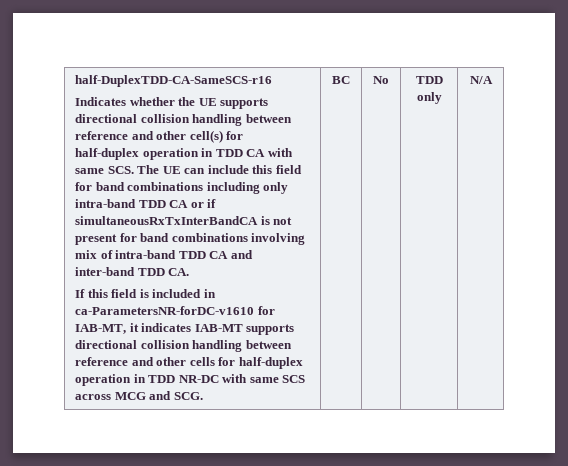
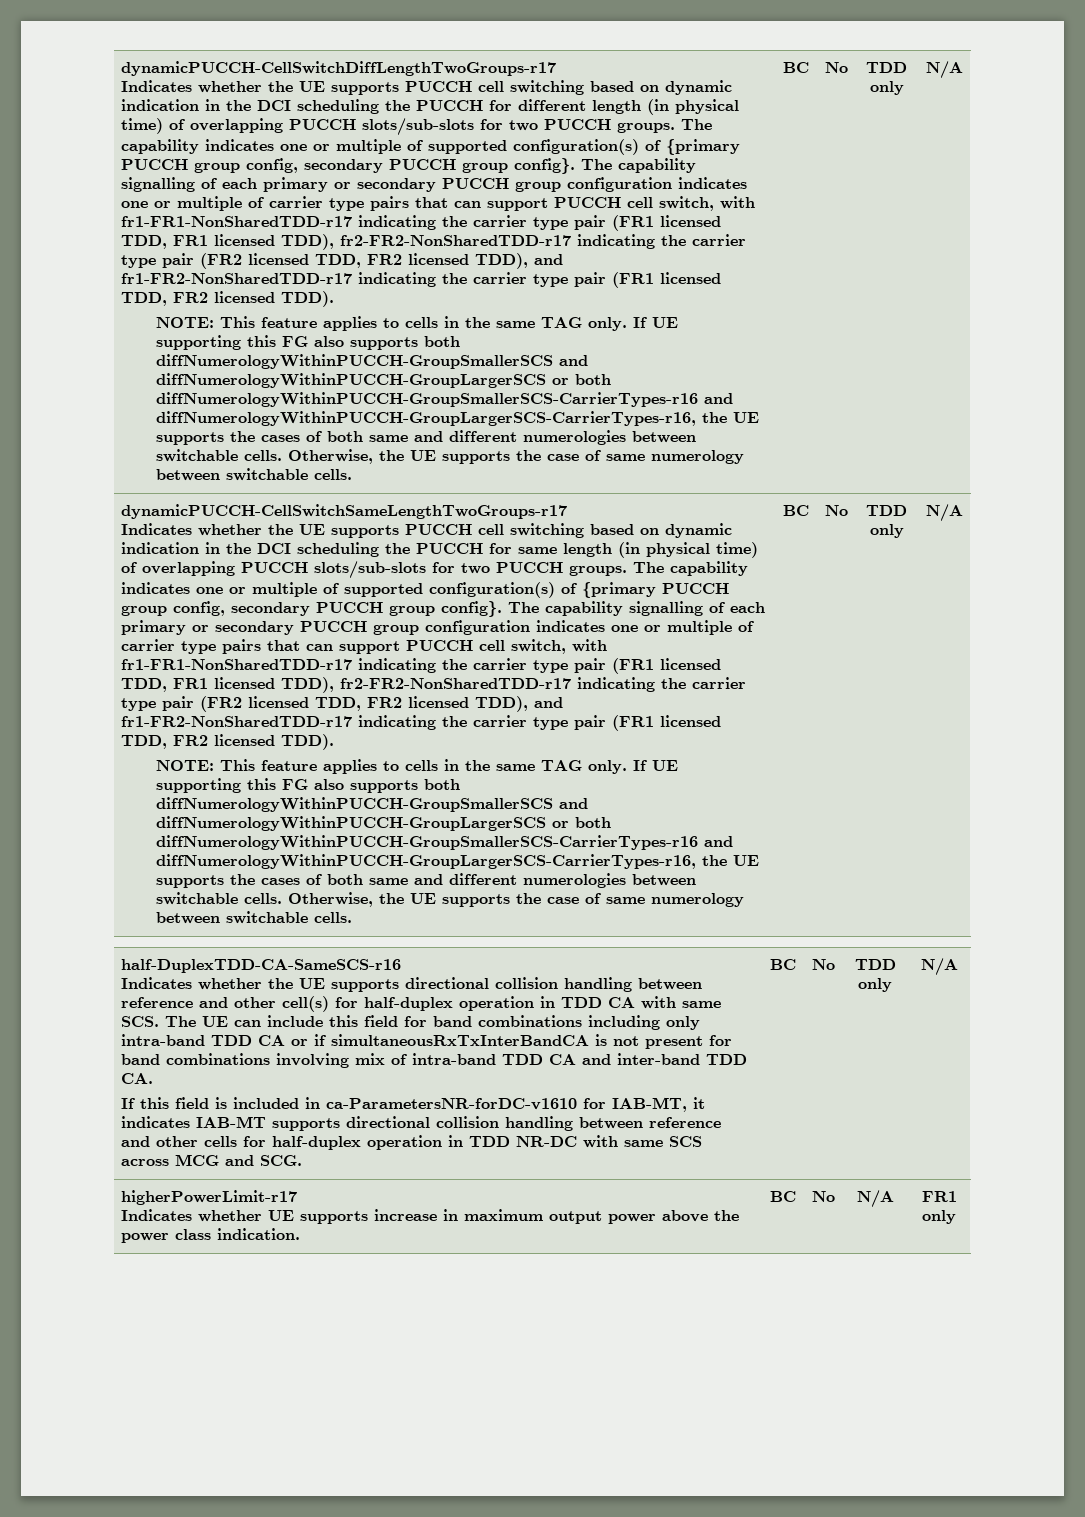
+ dynamicPUCCH-CellSwitchDiffLengthTwoGroups-r17
+ Indicates whether the UE supports PUCCH cell switching based on dynamic indication in the DCI scheduling the PUCCH for different length (in physical time) of overlapping PUCCH slots/sub-slots for two PUCCH groups. The capability indicates one or multiple of supported configuration(s) of {primary PUCCH group config, secondary PUCCH group config}. The capability signalling of each primary or secondary PUCCH group configuration indicates one or multiple of carrier type pairs that can support PUCCH cell switch, with fr1-FR1-NonSharedTDD-r17 indicating the carrier type pair (FR1 licensed TDD, FR1 licensed TDD), fr2-FR2-NonSharedTDD-r17 indicating the carrier type pair (FR2 licensed TDD, FR2 licensed TDD), and fr1-FR2-NonSharedTDD-r17 indicating the carrier type pair (FR1 licensed TDD, FR2 licensed TDD).
+ NOTE: This feature applies to cells in the same TAG only. If UE supporting this FG also supports both diffNumerologyWithinPUCCH-GroupSmallerSCS and diffNumerologyWithinPUCCH-GroupLargerSCS or both diffNumerologyWithinPUCCH-GroupSmallerSCS-CarrierTypes-r16 and diffNumerologyWithinPUCCH-GroupLargerSCS-CarrierTypes-r16, the UE supports the cases of both same and different numerologies between switchable cells. Otherwise, the UE supports the case of same numerology between switchable cells. | BC | No | TDD only | N/A
+ dynamicPUCCH-CellSwitchSameLengthTwoGroups-r17
+ Indicates whether the UE supports PUCCH cell switching based on dynamic indication in the DCI scheduling the PUCCH for same length (in physical time) of overlapping PUCCH slots/sub-slots for two PUCCH groups. The capability indicates one or multiple of supported configuration(s) of {primary PUCCH group config, secondary PUCCH group config}. The capability signalling of each primary or secondary PUCCH group configuration indicates one or multiple of carrier type pairs that can support PUCCH cell switch, with fr1-FR1-NonSharedTDD-r17 indicating the carrier type pair (FR1 licensed TDD, FR1 licensed TDD), fr2-FR2-NonSharedTDD-r17 indicating the carrier type pair (FR2 licensed TDD, FR2 licensed TDD), and fr1-FR2-NonSharedTDD-r17 indicating the carrier type pair (FR1 licensed TDD, FR2 licensed TDD).
+ NOTE: This feature applies to cells in the same TAG only. If UE supporting this FG also supports both diffNumerologyWithinPUCCH-GroupSmallerSCS and diffNumerologyWithinPUCCH-GroupLargerSCS or both diffNumerologyWithinPUCCH-GroupSmallerSCS-CarrierTypes-r16 and diffNumerologyWithinPUCCH-GroupLargerSCS-CarrierTypes-r16, the UE supports the cases of both same and different numerologies between switchable cells. Otherwise, the UE supports the case of same numerology between switchable cells. | BC | No | TDD only | N/A
+ higherPowerLimit-r17
+ Indicates whether UE supports increase in maximum output power above the power class indication. | BC | No | N/A | FR1 only

